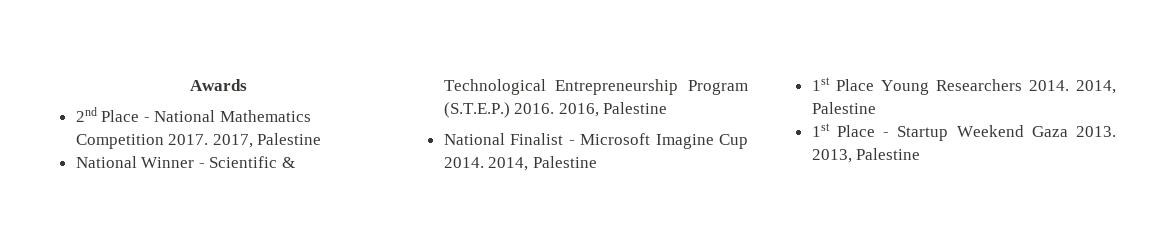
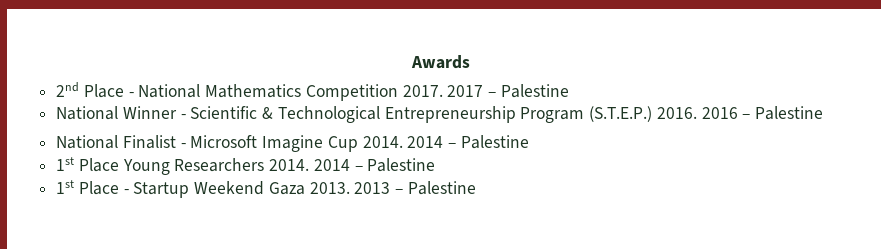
- 2017, Palestine
+ 2017 – Palestine
- 2016, Palestine
+ 2016 – Palestine
- National Finalist - Microsoft Imagine Cup 2014. 2014, Palestine
+ National Finalist - Microsoft Imagine Cup 2014. 2014 – Palestine
- 1st Place Young Researchers 2014. 2014, Palestine
+ 1st Place Young Researchers 2014. 2014 – Palestine
- 2013, Palestine
+ 2013 – Palestine

